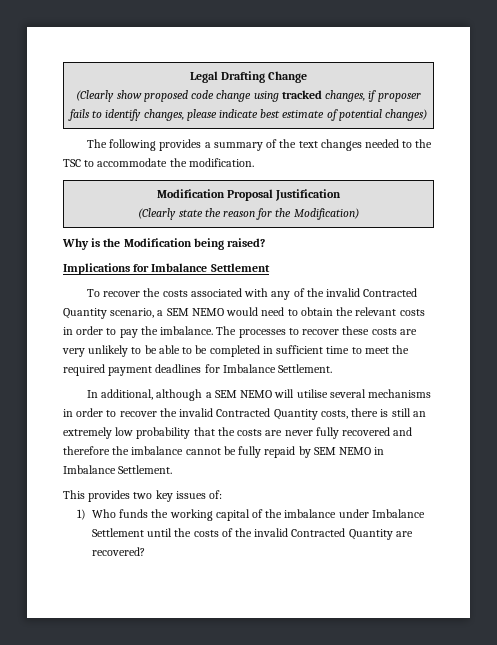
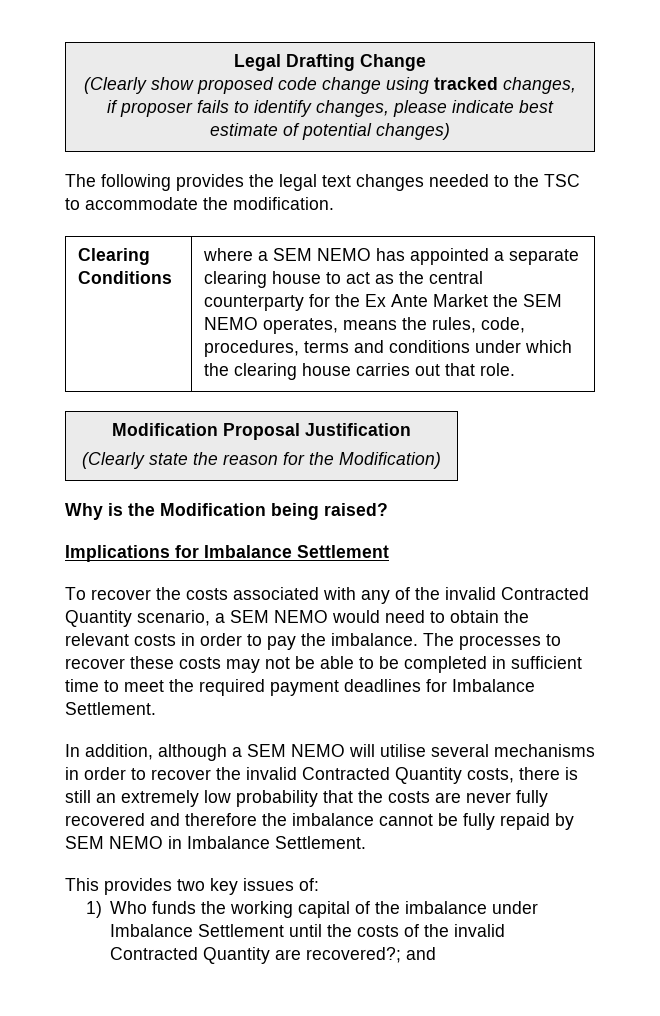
- The following provides a summary of the text changes needed to the TSC to accommodate the modification.
+ The following provides the legal text changes needed to the TSC to accommodate the modification.
+ Clearing Conditions | where a SEM NEMO has appointed a separate clearing house to act as the central counterparty for the Ex Ante Market the SEM NEMO operates, means the rules, code, procedures, terms and conditions under which the clearing house carries out that role.
- The processes to recover these costs are very unlikely to be able to be completed in sufficient time to meet the required payment deadlines for Imbalance Settlement.
+ The processes to recover these costs may not be able to be completed in sufficient time to meet the required payment deadlines for Imbalance Settlement.
- In additional, although a SEM NEMO will utilise several mechanisms in order to recover the invalid Contracted Quantity costs, there is still an extremely low probability that the costs are never fully recovered and therefore the imbalance cannot be fully repaid by SEM NEMO in Imbalance Settlement.
+ In addition, although a SEM NEMO will utilise several mechanisms in order to recover the invalid Contracted Quantity costs, there is still an extremely low probability that the costs are never fully recovered and therefore the imbalance cannot be fully repaid by SEM NEMO in Imbalance Settlement.
- 1) Who funds the working capital of the imbalance under Imbalance Settlement until the costs of the invalid Contracted Quantity are recovered?
+ 1) Who funds the working capital of the imbalance under Imbalance Settlement until the costs of the invalid Contracted Quantity are recovered?; and

